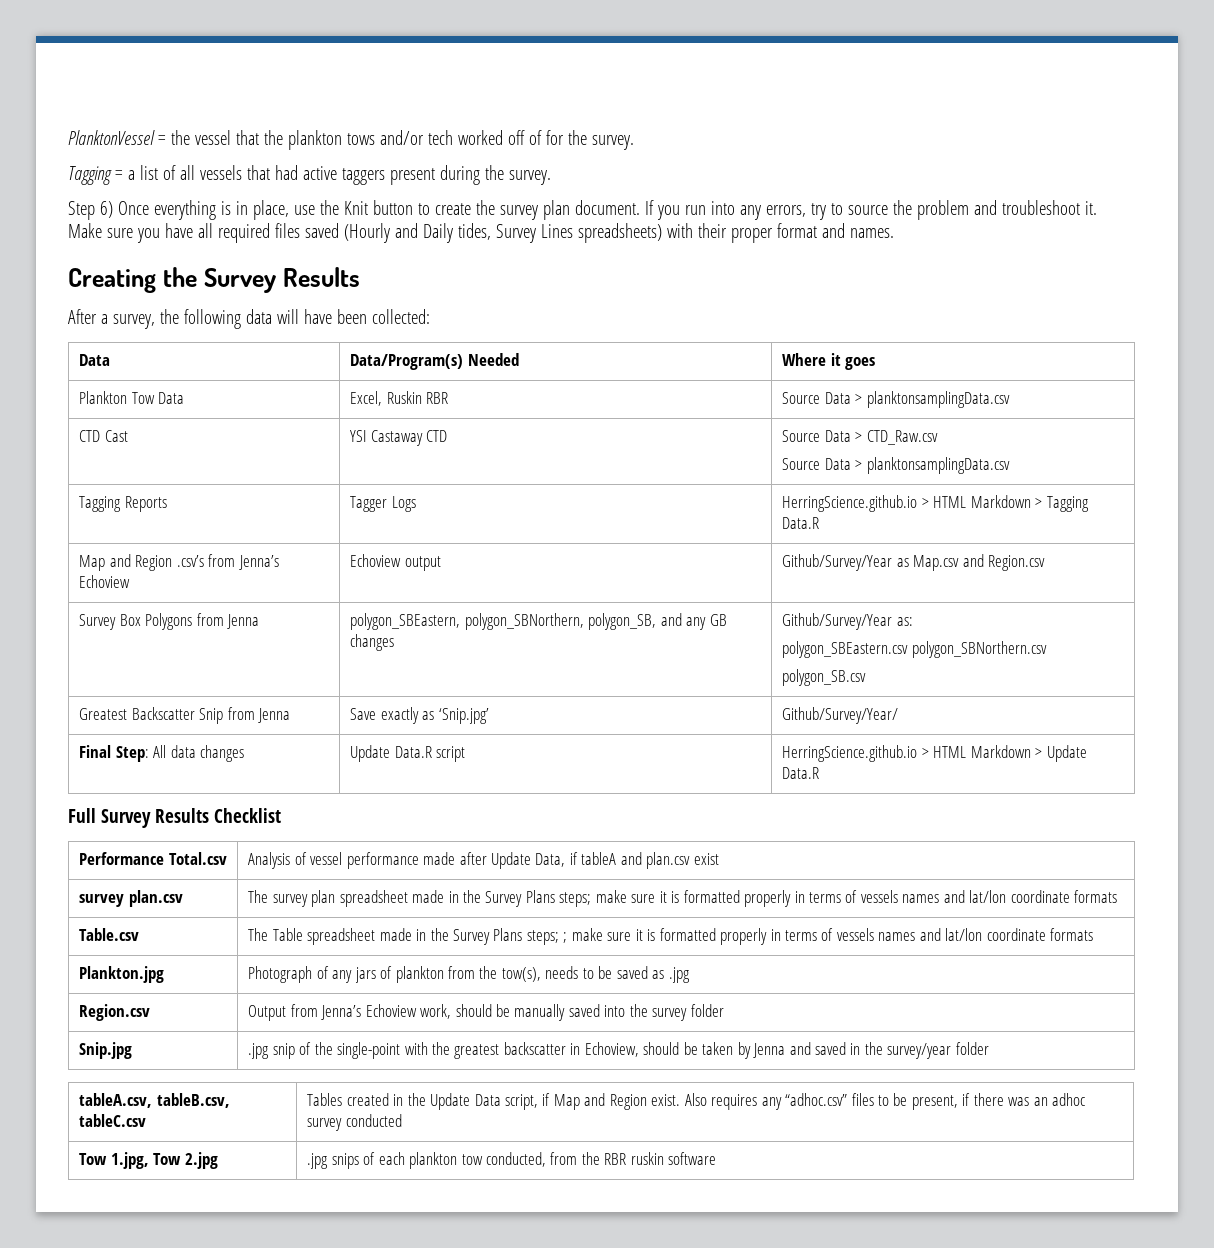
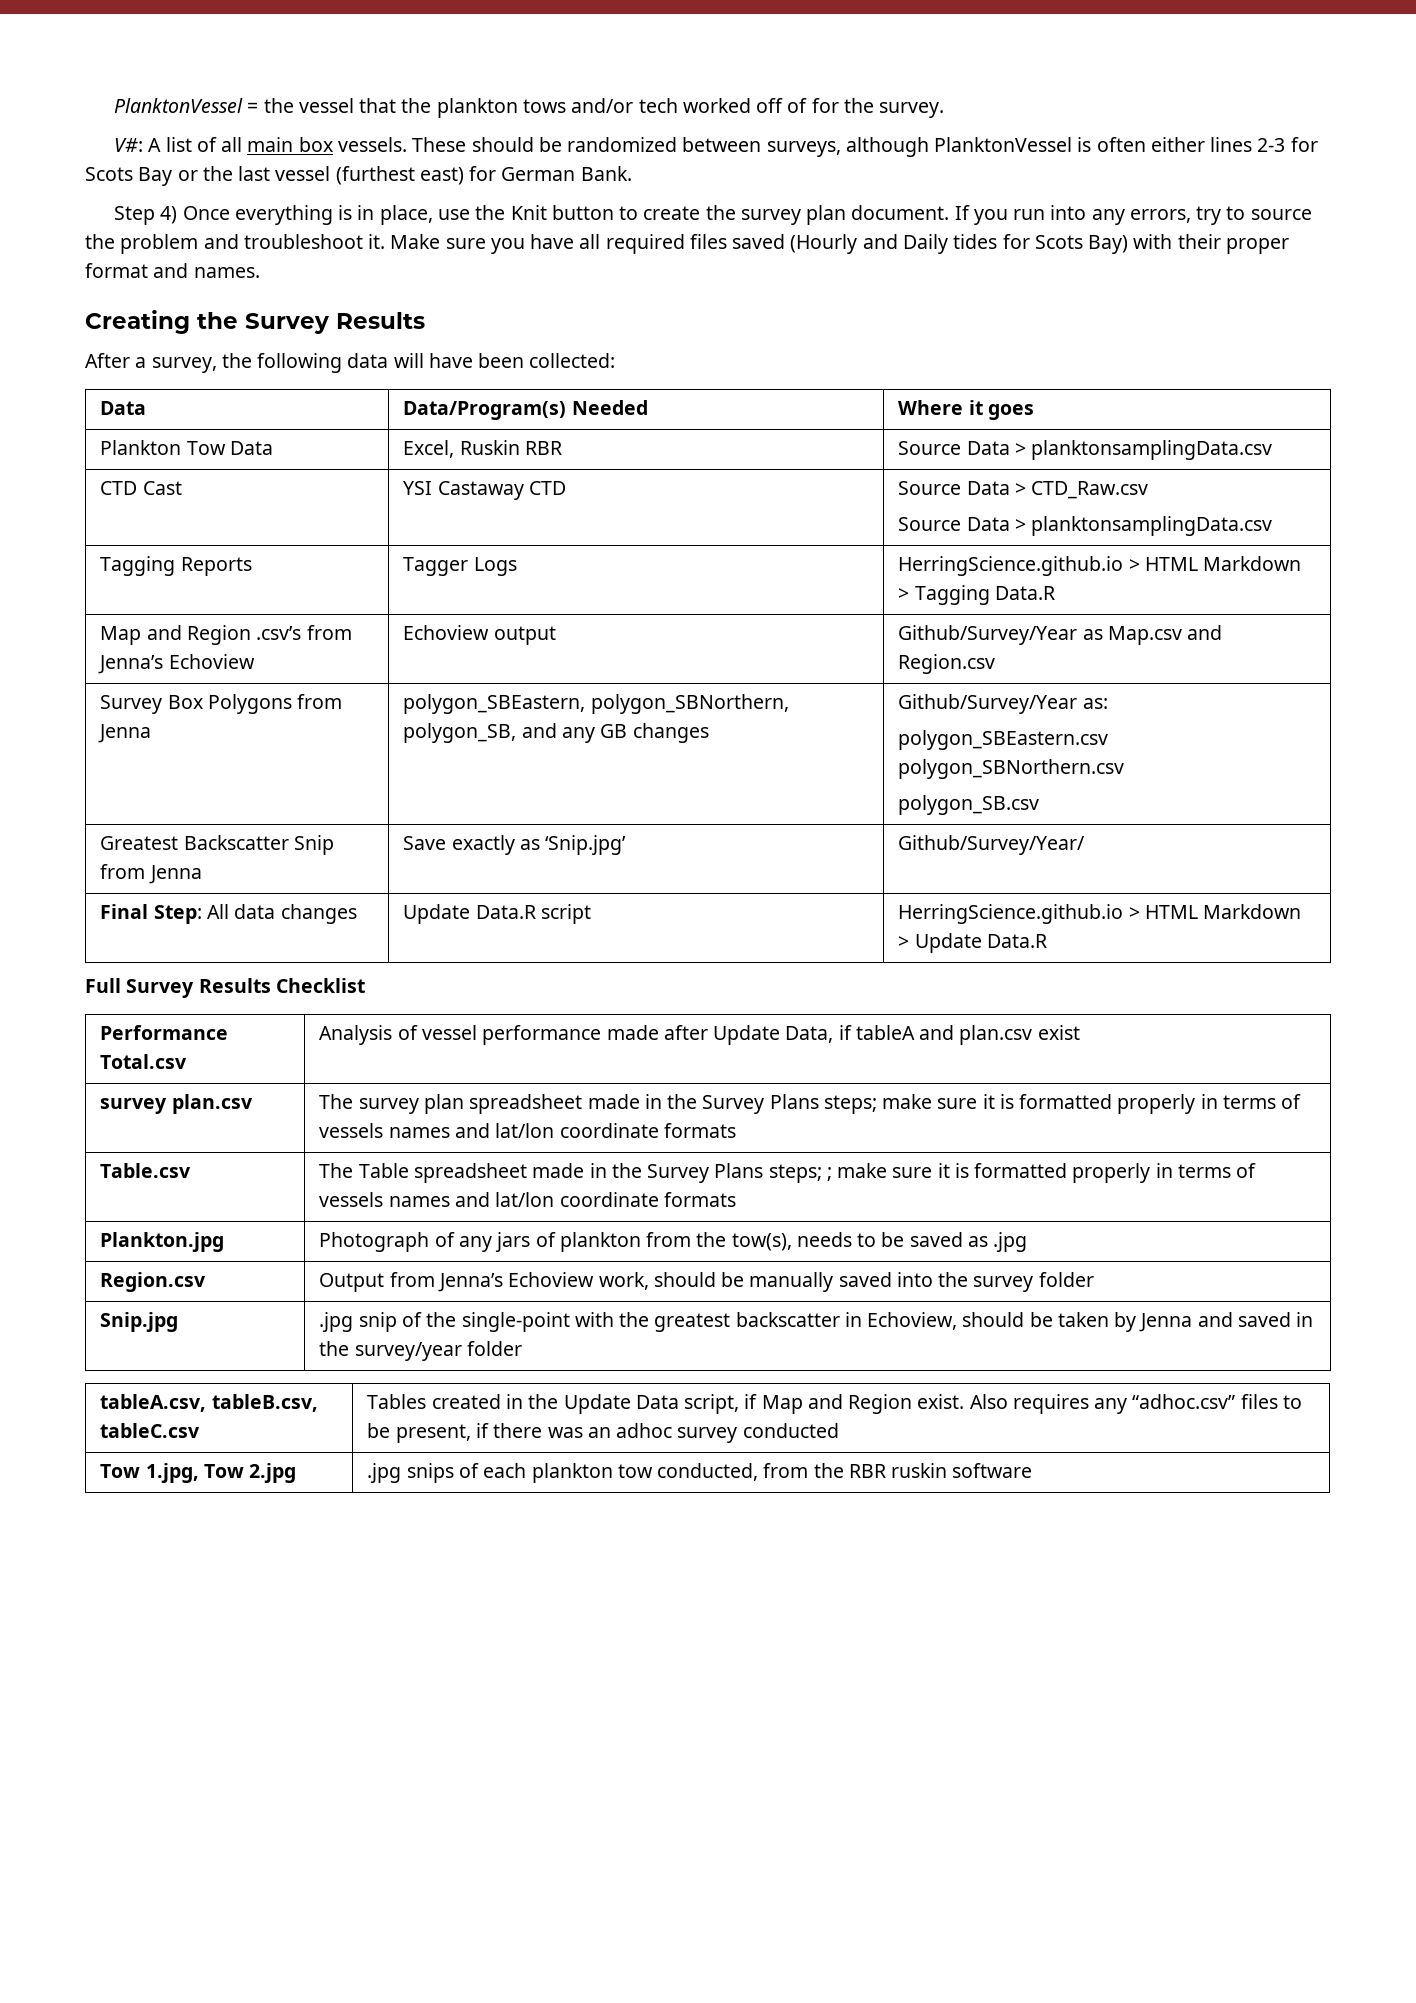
- Tagging = a list of all vessels that had active taggers present during the survey.
+ V#: A list of all main box vessels. These should be randomized between surveys, although PlanktonVessel is often either lines 2-3 for Scots Bay or the last vessel (furthest east) for German Bank.
- Step 6) Once everything is in place, use the Knit button to create the survey plan document.
+ Step 4) Once everything is in place, use the Knit button to create the survey plan document.
- Make sure you have all required files saved (Hourly and Daily tides, Survey Lines spreadsheets) with their proper format and names.
+ Make sure you have all required files saved (Hourly and Daily tides for Scots Bay) with their proper format and names.

